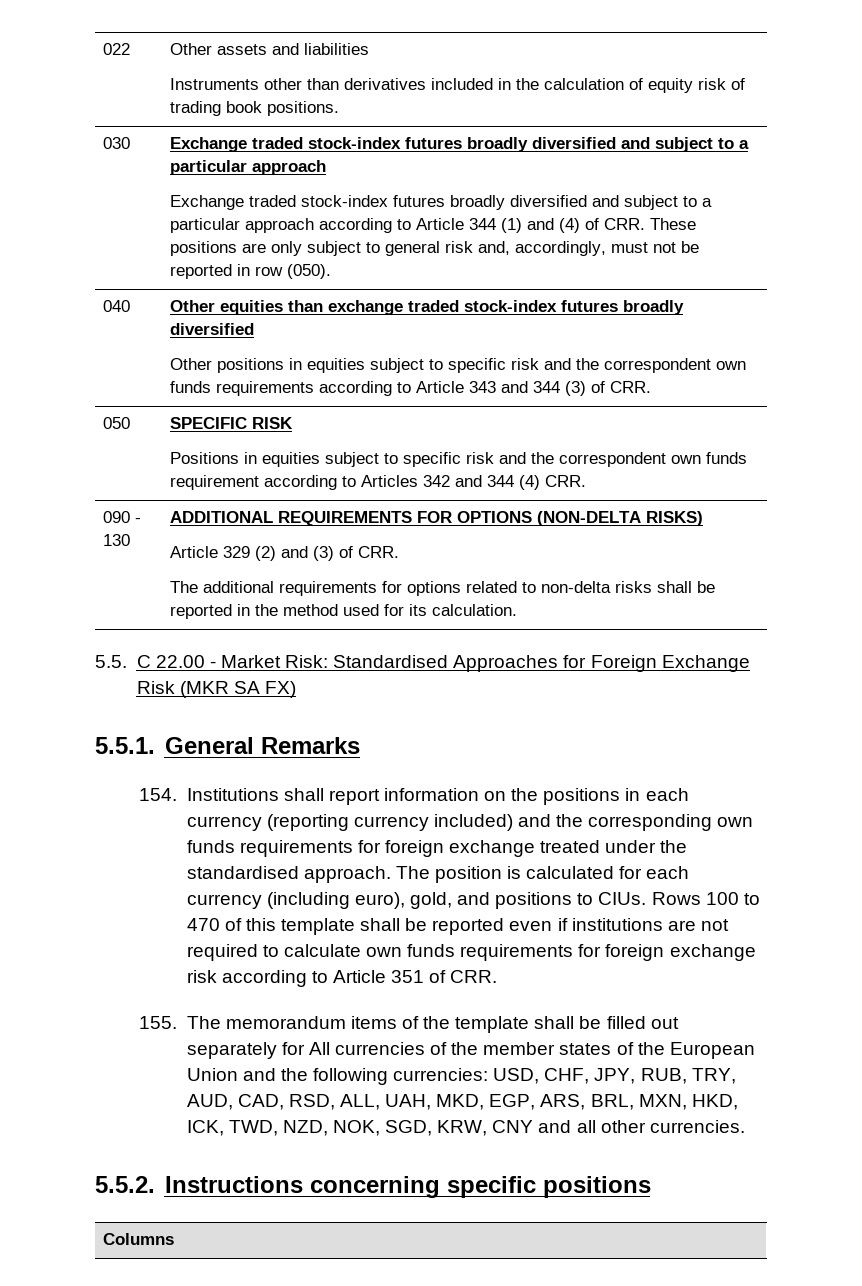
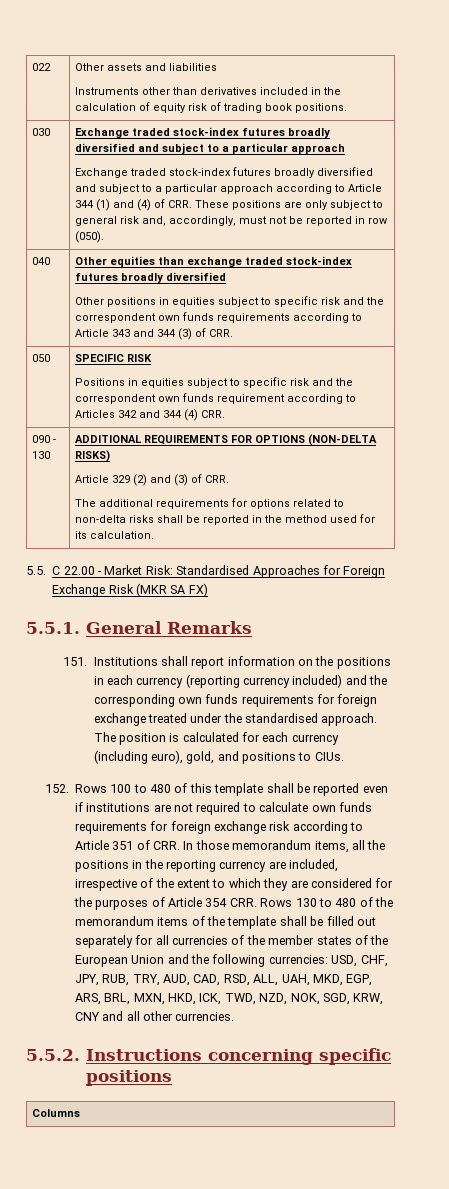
- 154. Institutions shall report information on the positions in each currency (reporting currency included) and the corresponding own funds requirements for foreign exchange treated under the standardised approach.
+ 151. Institutions shall report information on the positions in each currency (reporting currency included) and the corresponding own funds requirements for foreign exchange treated under the standardised approach.
- The position is calculated for each currency (including euro), gold, and positions to CIUs. Rows 100 to 470 of this template shall be reported even if institutions are not required to calculate own funds requirements for foreign exchange risk according to Article 351 of CRR.
- 155. The memorandum items of the template shall be filled out separately for All currencies of the member states of the European Union and the following currencies:
+ The position is calculated for each currency (including euro), gold, and positions to CIUs.
+ 152. Rows 100 to 480 of this template shall be reported even if institutions are not required to calculate own funds requirements for foreign exchange risk according to Article 351 of CRR. In those memorandum items, all the positions in the reporting currency are included, irrespective of the extent to which they are considered for the purposes of Article 354 CRR. Rows 130 to 480 of the memorandum items of the template shall be filled out separately for all currencies of the member states of the European Union and the following currencies:

